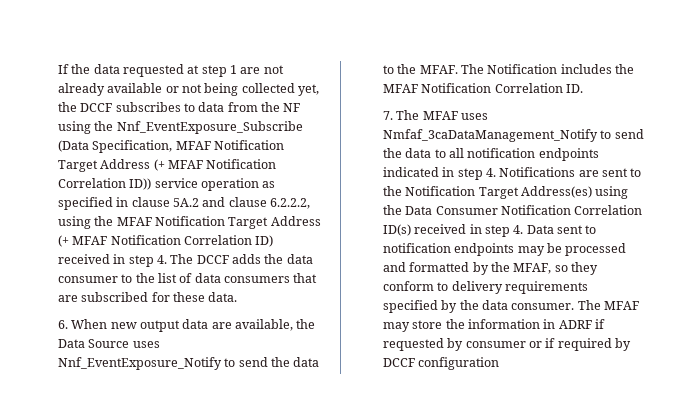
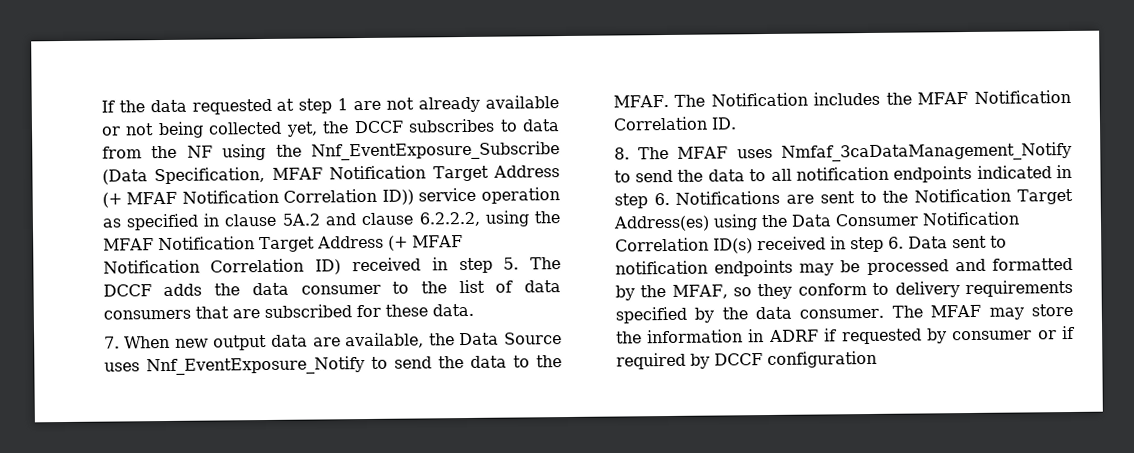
- If the data requested at step 1 are not already available or not being collected yet, the DCCF subscribes to data from the NF using the Nnf_EventExposure_Subscribe (Data Specification, MFAF Notification Target Address (+ MFAF Notification Correlation ID)) service operation as specified in clause 5A.2 and clause 6.2.2.2, using the MFAF Notification Target Address (+ MFAF Notification Correlation ID) received in step 4. The DCCF adds the data consumer to the list of data consumers that are subscribed for these data.
+ If the data requested at step 1 are not already available or not being collected yet, the DCCF subscribes to data from the NF using the Nnf_EventExposure_Subscribe (Data Specification, MFAF Notification Target Address (+ MFAF Notification Correlation ID)) service operation as specified in clause 5A.2 and clause 6.2.2.2, using the MFAF Notification Target Address (+ MFAF Notification Correlation ID) received in step 5. The DCCF adds the data consumer to the list of data consumers that are subscribed for these data.
- 6. When new output data are available, the Data Source uses Nnf_EventExposure_Notify to send the data to the MFAF.
+ 7. When new output data are available, the Data Source uses Nnf_EventExposure_Notify to send the data to the MFAF.
- 7. The MFAF uses Nmfaf_3caDataManagement_Notify to send the data to all notification endpoints indicated in step 4. Notifications are sent to the Notification Target Address(es) using the Data Consumer Notification Correlation ID(s) received in step 4. Data sent to notification endpoints may be processed and formatted by the MFAF, so they conform to delivery requirements specified by the data consumer.
+ 8. The MFAF uses Nmfaf_3caDataManagement_Notify to send the data to all notification endpoints indicated in step 6. Notifications are sent to the Notification Target Address(es) using the Data Consumer Notification Correlation ID(s) received in step 6. Data sent to notification endpoints may be processed and formatted by the MFAF, so they conform to delivery requirements specified by the data consumer.

